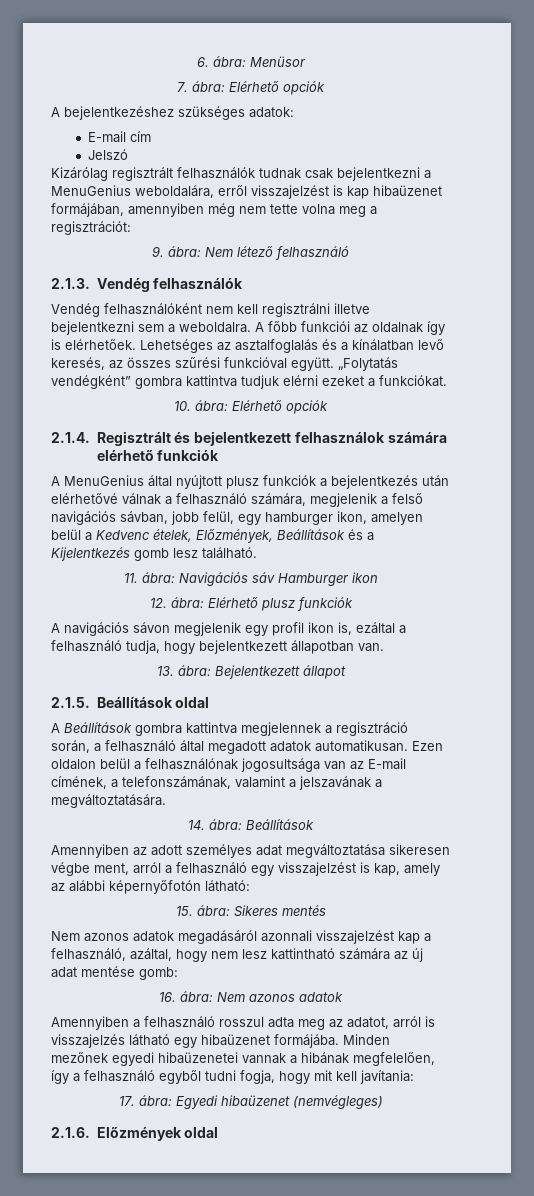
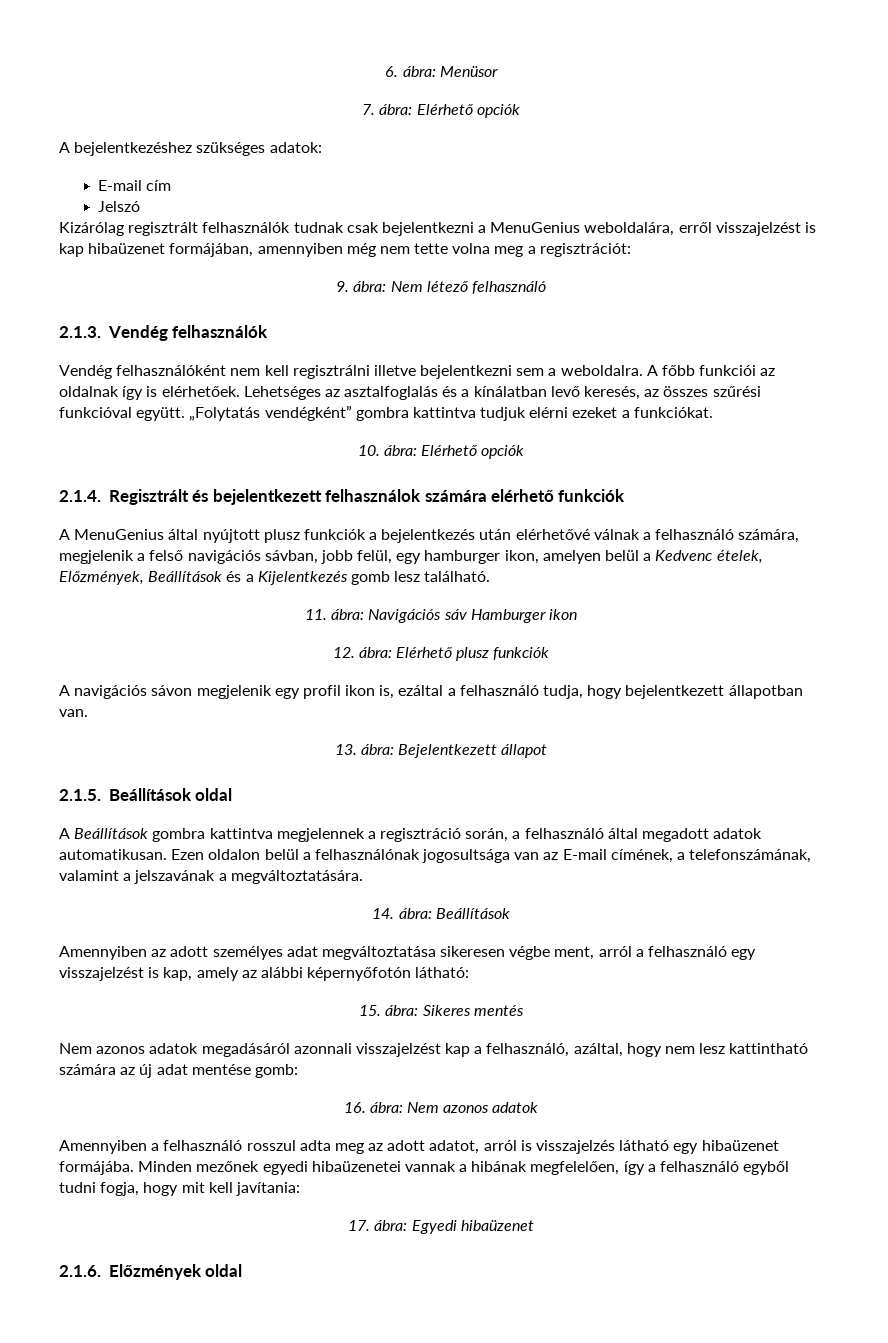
- Amennyiben a felhasználó rosszul adta meg az adatot, arról is visszajelzés látható egy hibaüzenet formájába.
+ Amennyiben a felhasználó rosszul adta meg az adott adatot, arról is visszajelzés látható egy hibaüzenet formájába.
- 17. ábra: Egyedi hibaüzenet (nemvégleges)
+ 17. ábra: Egyedi hibaüzenet

